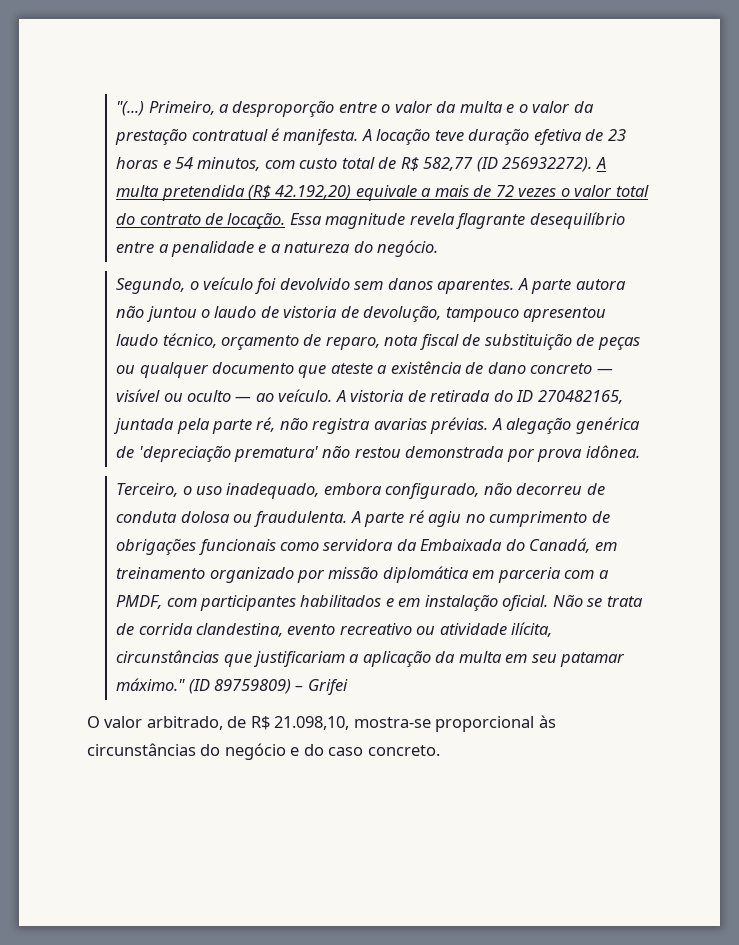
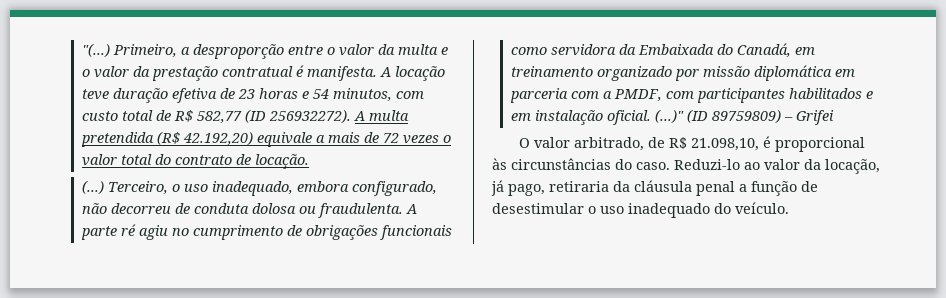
- A multa pretendida (R$ 42.192,20) equivale a mais de 72 vezes o valor total do contrato de locação. Essa magnitude revela flagrante desequilíbrio entre a penalidade e a natureza do negócio.
- Segundo, o veículo foi devolvido sem danos aparentes. A parte autora não juntou o laudo de vistoria de devolução, tampouco apresentou laudo técnico, orçamento de reparo, nota fiscal de substituição de peças ou qualquer documento que ateste a existência de dano concreto — visível ou oculto — ao veículo. A vistoria de retirada do ID 270482165, juntada pela parte ré, não registra avarias prévias. A alegação genérica de 'depreciação prematura' não restou demonstrada por prova idônea.
- Terceiro, o uso inadequado, embora configurado, não decorreu de conduta dolosa ou fraudulenta.
+ A multa pretendida (R$ 42.192,20) equivale a mais de 72 vezes o valor total do contrato de locação.
+ (...) Terceiro, o uso inadequado, embora configurado, não decorreu de conduta dolosa ou fraudulenta.
- Não se trata de corrida clandestina, evento recreativo ou atividade ilícita, circunstâncias que justificariam a aplicação da multa em seu patamar máximo."
+ (...)"
- O valor arbitrado, de R$ 21.098,10, mostra-se proporcional às circunstâncias do negócio e do caso concreto.
+ O valor arbitrado, de R$ 21.098,10, é proporcional às circunstâncias do caso. Reduzi-lo ao valor da locação, já pago, retiraria da cláusula penal a função de desestimular o uso inadequado do veículo.

